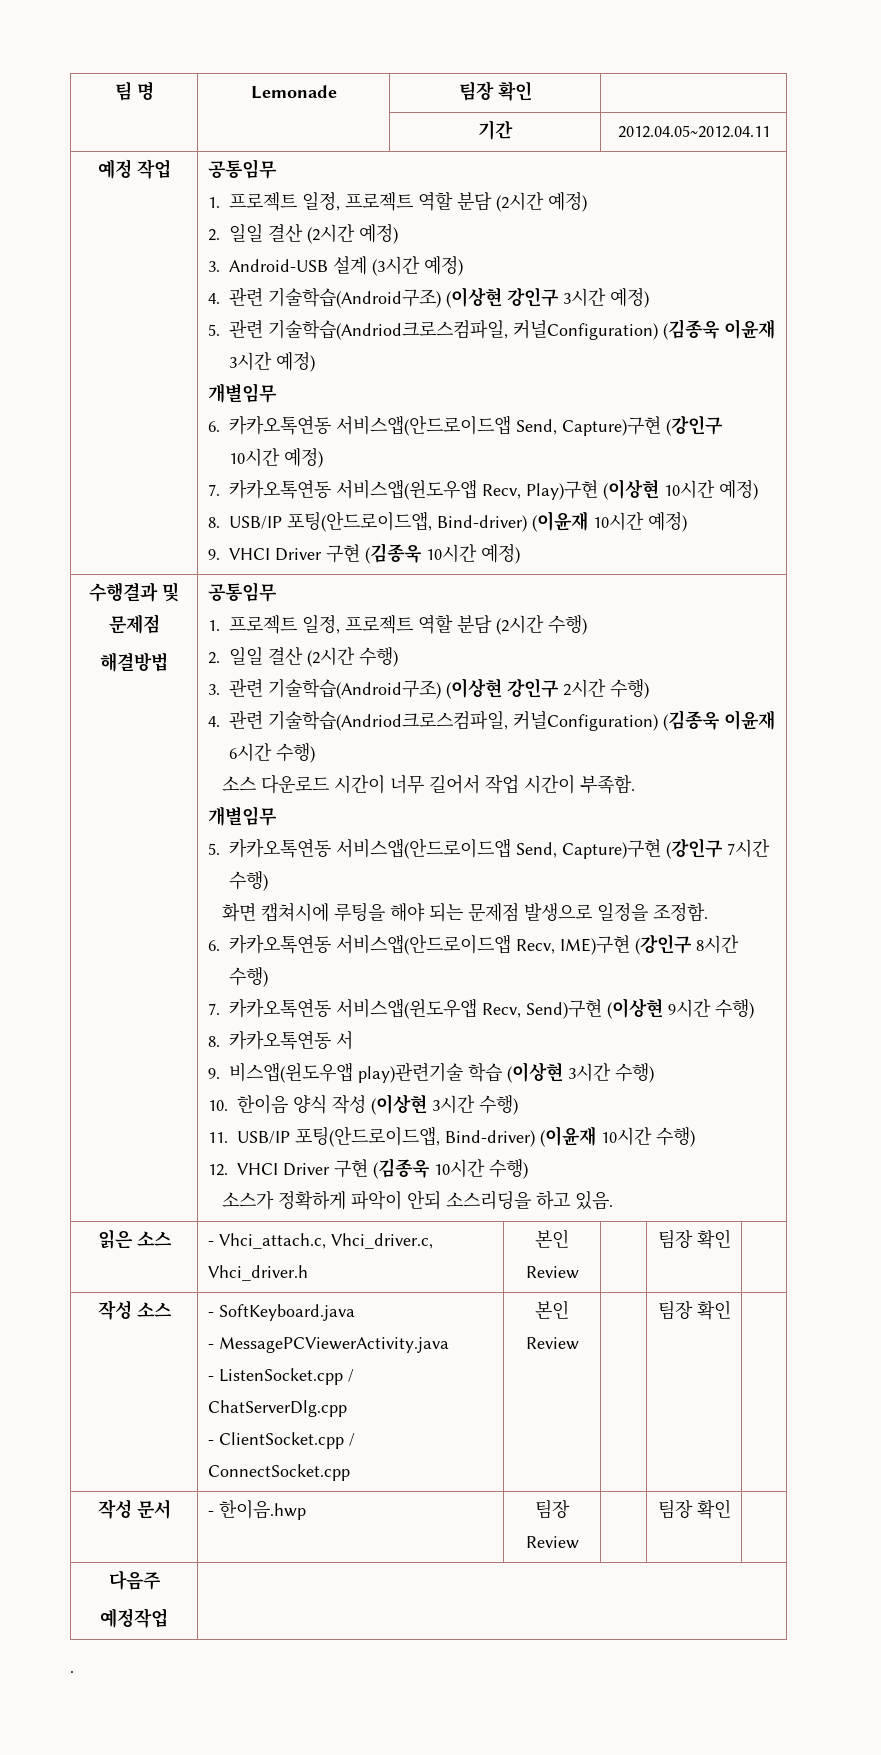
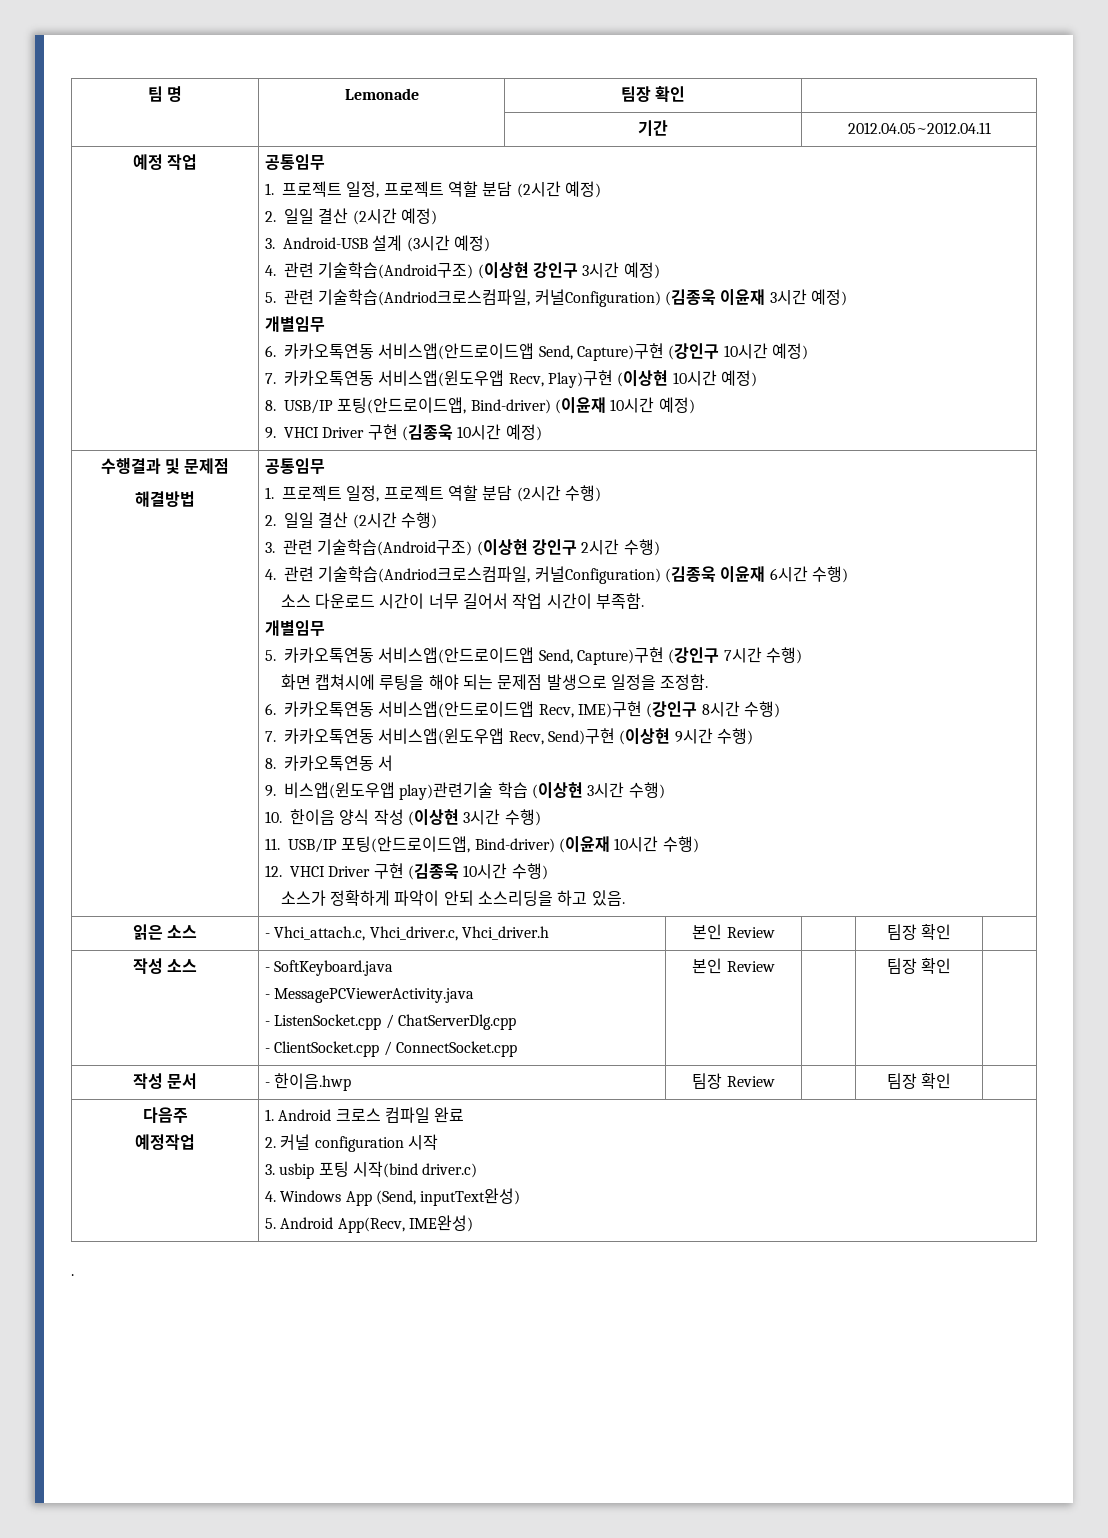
  다음주
- 예정작업 |
+ 예정작업 | 1. Android 크로스 컴파일 완료
+ 2. 커널 configuration 시작
+ 3. usbip 포팅 시작(bind driver.c)
+ 4. Windows App (Send, inputText완성)
+ 5. Android App(Recv, IME완성)

